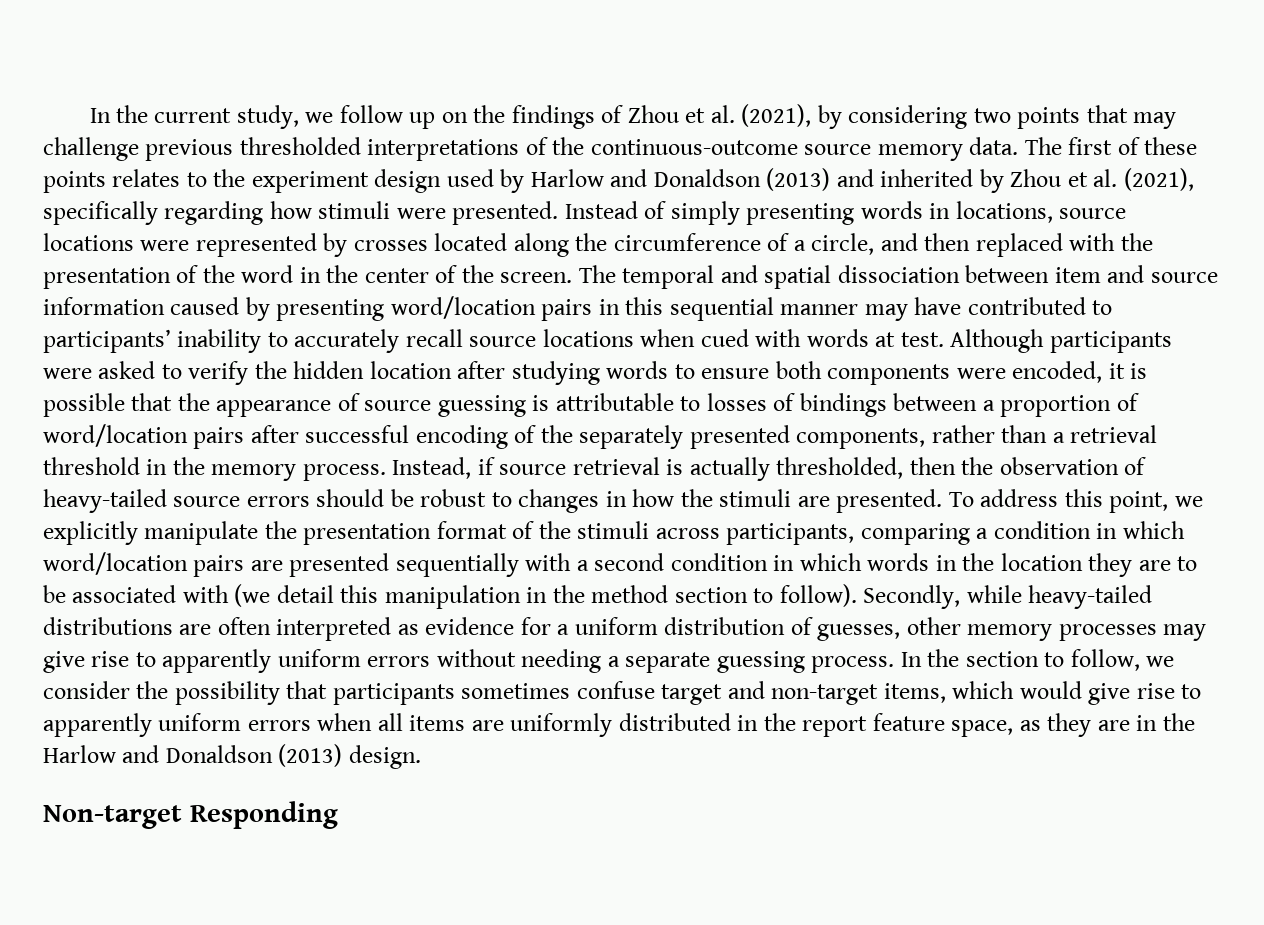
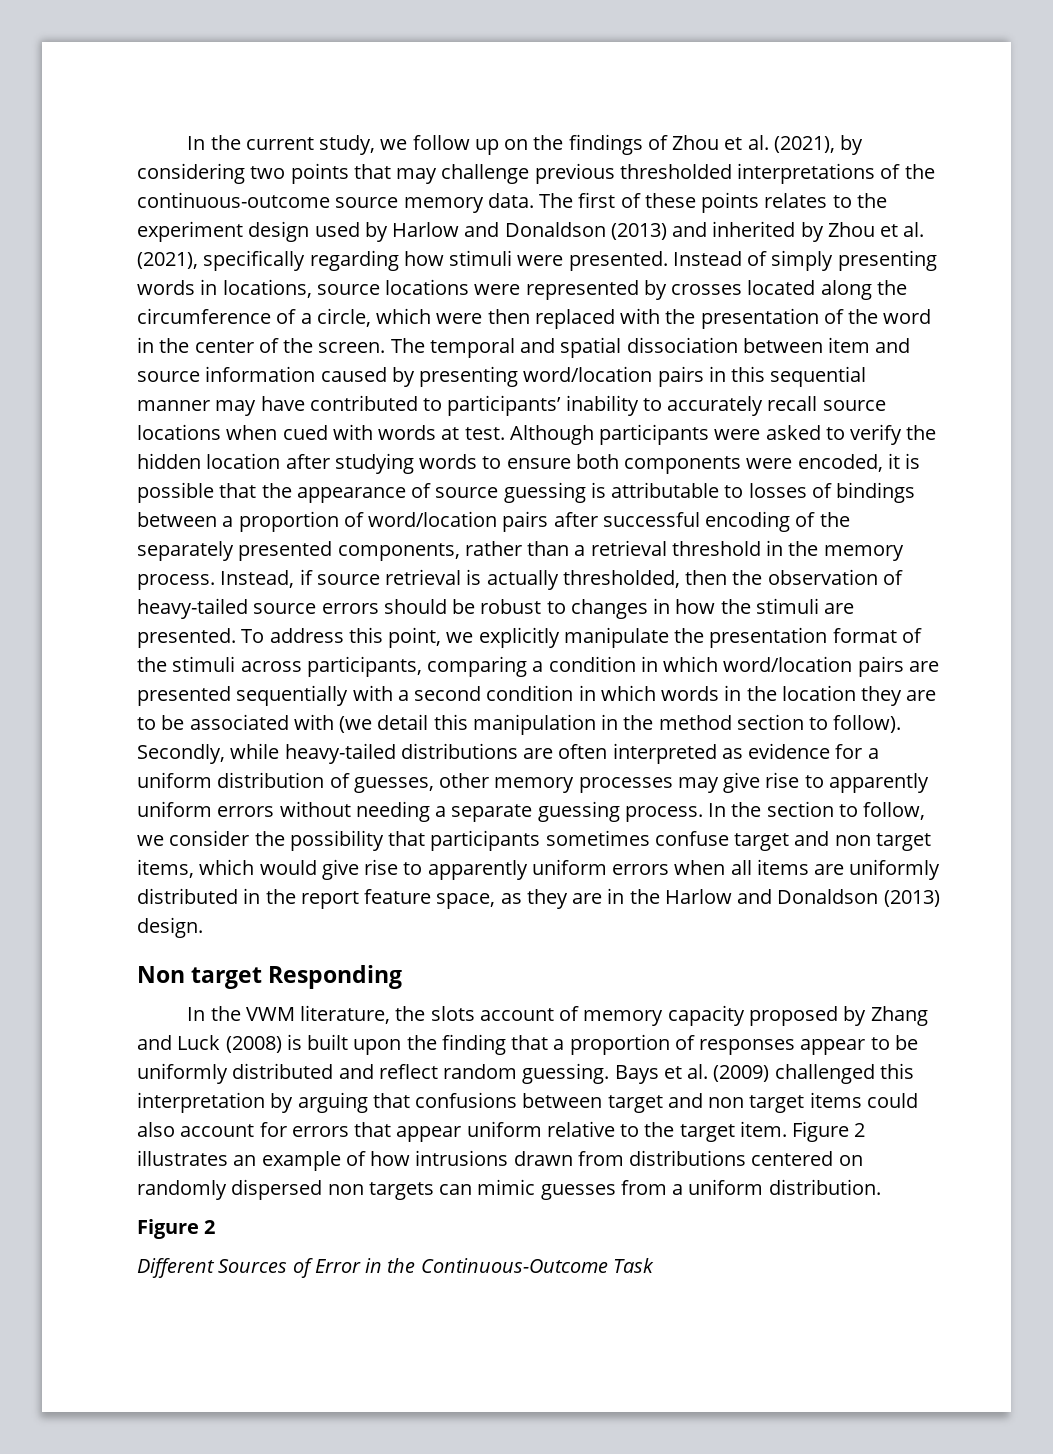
- Instead of simply presenting words in locations, source locations were represented by crosses located along the circumference of a circle, and then replaced with the presentation of the word in the center of the screen.
+ Instead of simply presenting words in locations, source locations were represented by crosses located along the circumference of a circle, which were then replaced with the presentation of the word in the center of the screen.
- In the section to follow, we consider the possibility that participants sometimes confuse target and non-target items, which would give rise to apparently uniform errors when all items are uniformly distributed in the report feature space, as they are in the Harlow and Donaldson (2013) design.
+ In the section to follow, we consider the possibility that participants sometimes confuse target and non target items, which would give rise to apparently uniform errors when all items are uniformly distributed in the report feature space, as they are in the Harlow and Donaldson (2013) design.
- Non-target Responding
+ Non target Responding
+ In the VWM literature, the slots account of memory capacity proposed by Zhang and Luck (2008) is built upon the finding that a proportion of responses appear to be uniformly distributed and reflect random guessing. Bays et al. (2009) challenged this interpretation by arguing that confusions between target and non target items could also account for errors that appear uniform relative to the target item. Figure 2 illustrates an example of how intrusions drawn from distributions centered on randomly dispersed non targets can mimic guesses from a uniform distribution.
+ Figure 2
+ Different Sources of Error in the Continuous-Outcome Task

